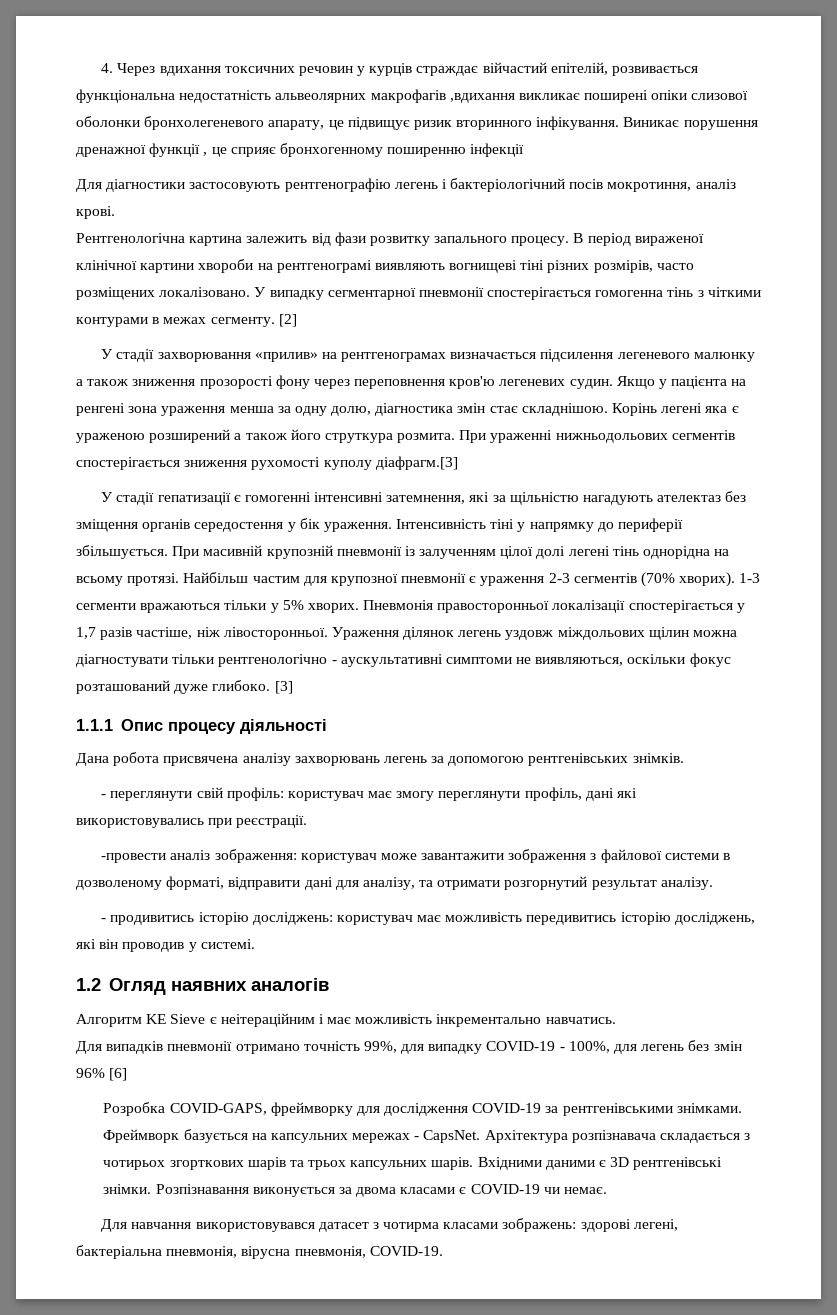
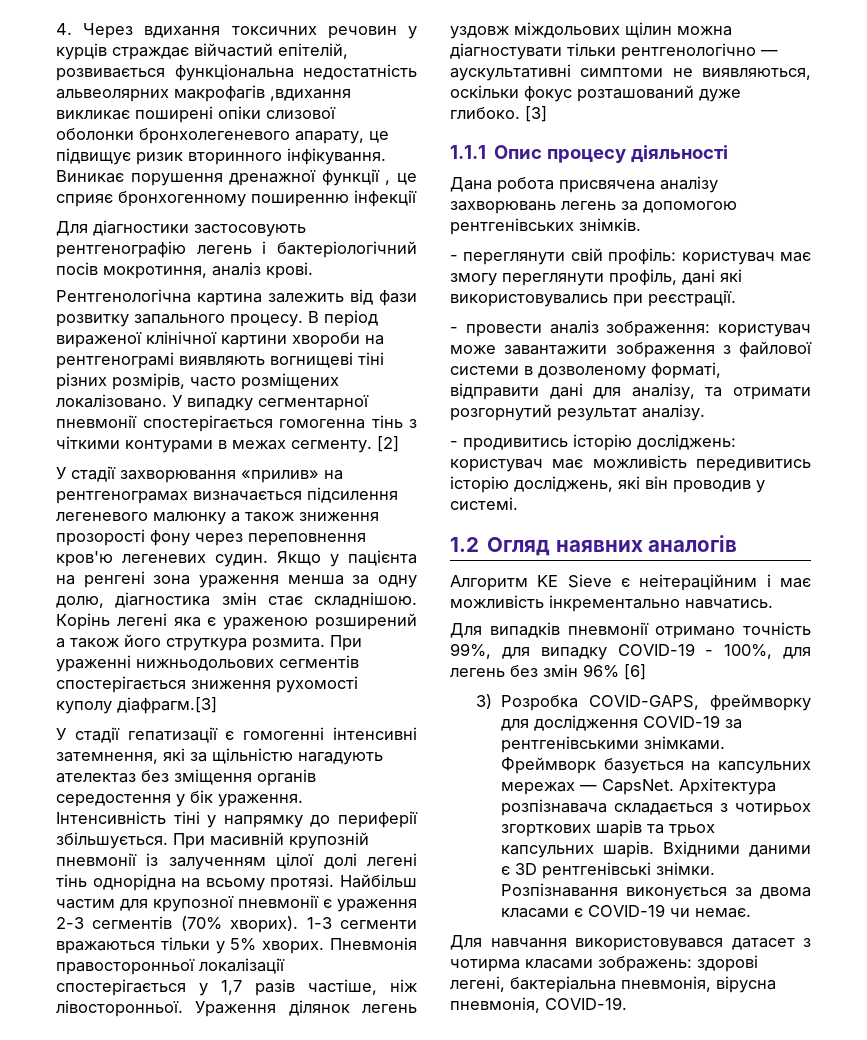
- Ураження ділянок легень уздовж міждольових щілин можна діагностувати тільки рентгенологічно - аускультативні симптоми не виявляються, оскільки фокус розташований дуже глибоко.
+ Ураження ділянок легень уздовж міждольових щілин можна діагностувати тільки рентгенологічно — аускультативні симптоми не виявляються, оскільки фокус розташований дуже глибоко.
- -провести аналіз зображення: користувач може завантажити зображення з файлової системи в дозволеному форматі, відправити дані для аналізу, та отримати розгорнутий результат аналізу.
+ - провести аналіз зображення: користувач може завантажити зображення з файлової системи в дозволеному форматі, відправити дані для аналізу, та отримати розгорнутий результат аналізу.
- Розробка COVID-GAPS, фреймворку для дослідження COVID-19 за рентгенівськими знімками.
+ 3) Розробка COVID-GAPS, фреймворку для дослідження COVID-19 за рентгенівськими знімками.
- Фреймворк базується на капсульних мережах - CapsNet.
+ Фреймворк базується на капсульних мережах — CapsNet.

